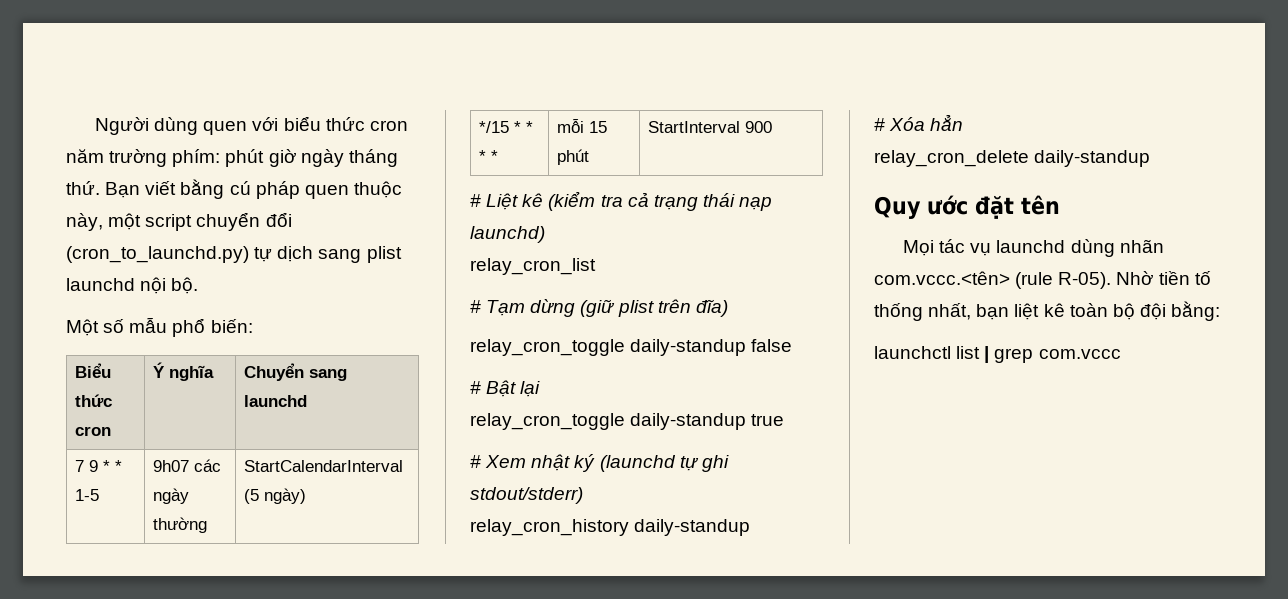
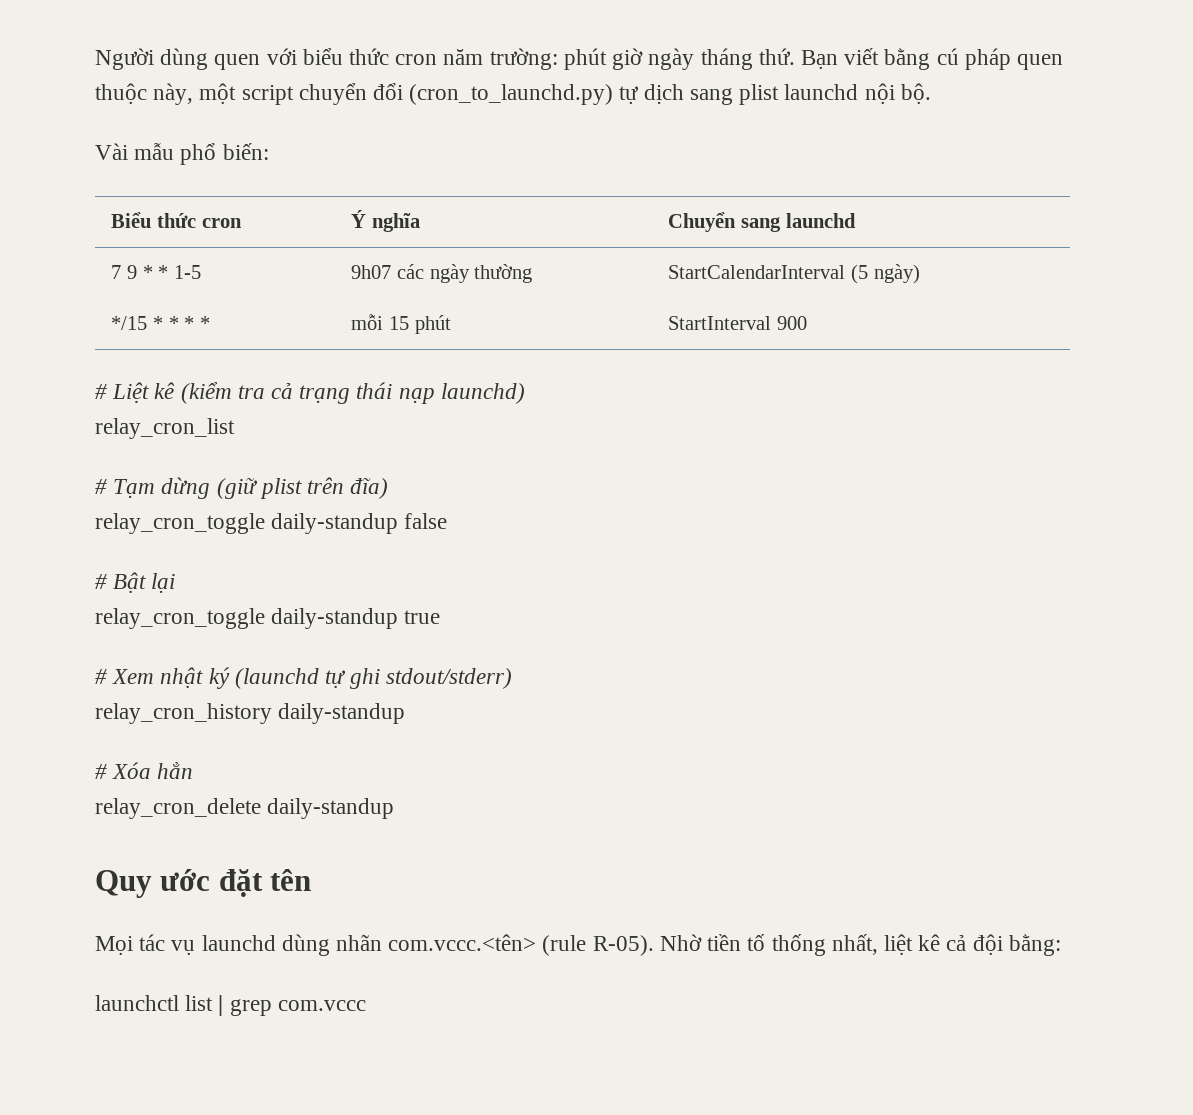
- Người dùng quen với biểu thức cron năm trường phím: phút giờ ngày tháng thứ.
+ Người dùng quen với biểu thức cron năm trường: phút giờ ngày tháng thứ.
- Một số mẫu phổ biến:
+ Vài mẫu phổ biến:
- Nhờ tiền tố thống nhất, bạn liệt kê toàn bộ đội bằng:
+ Nhờ tiền tố thống nhất, liệt kê cả đội bằng:

